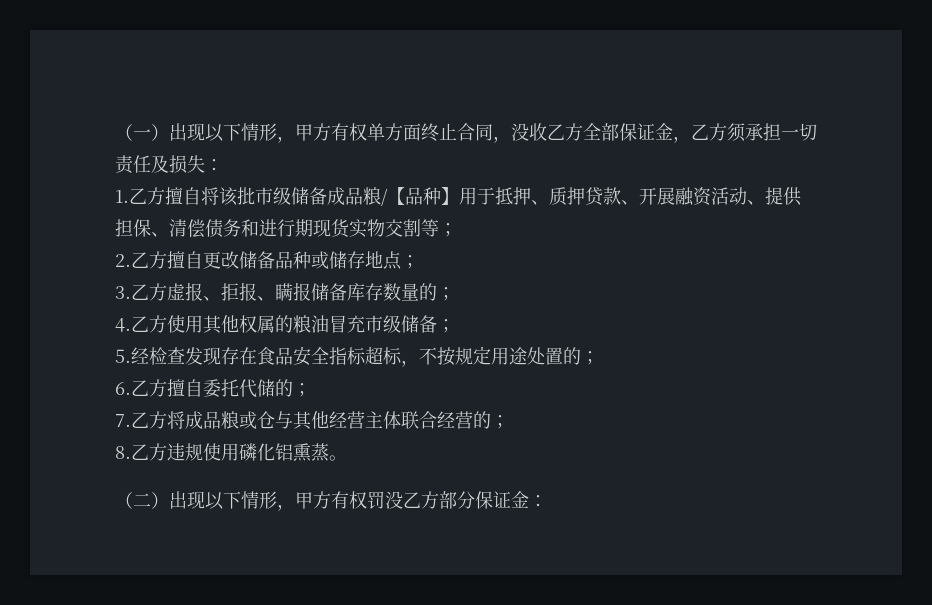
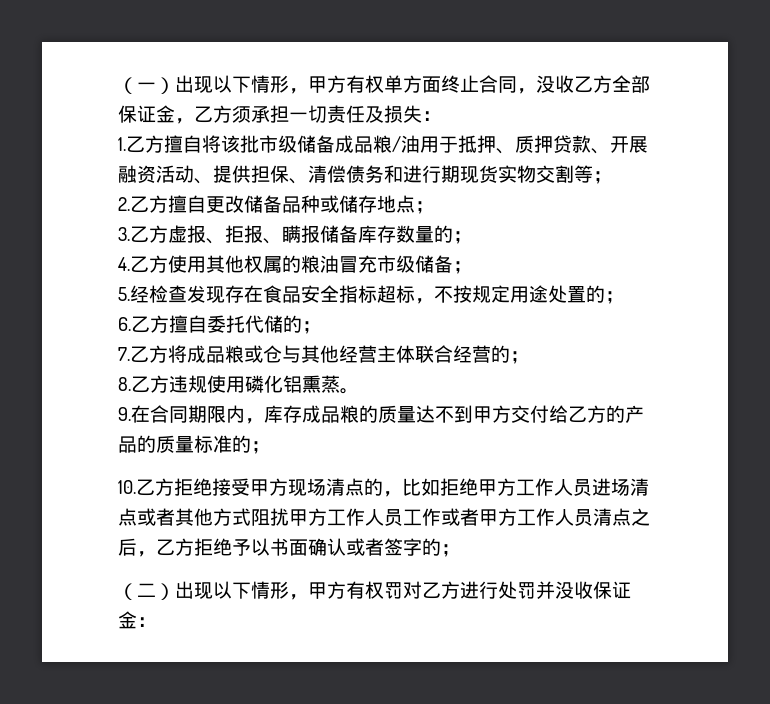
- 1.乙方擅自将该批市级储备成品粮/【品种】用于抵押、质押贷款、开展融资活动、提供担保、清偿债务和进行期现货实物交割等；
+ 1.乙方擅自将该批市级储备成品粮/油用于抵押、质押贷款、开展融资活动、提供担保、清偿债务和进行期现货实物交割等；
+ 9.在合同期限内，库存成品粮的质量达不到甲方交付给乙方的产品的质量标准的；
+ 10.乙方拒绝接受甲方现场清点的，比如拒绝甲方工作人员进场清点或者其他方式阻扰甲方工作人员工作或者甲方工作人员清点之后，乙方拒绝予以书面确认或者签字的；
- （二）出现以下情形，甲方有权罚没乙方部分保证金：
+ （二）出现以下情形，甲方有权罚对乙方进行处罚并没收保证金：

